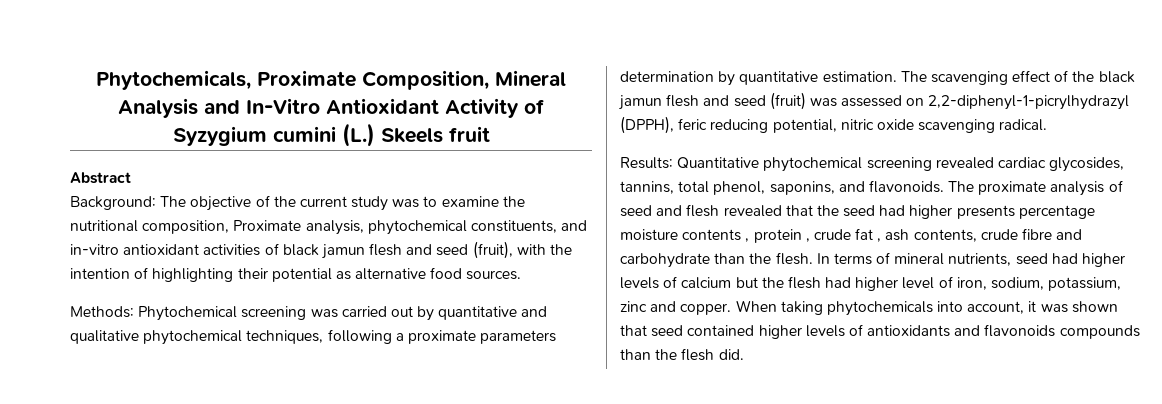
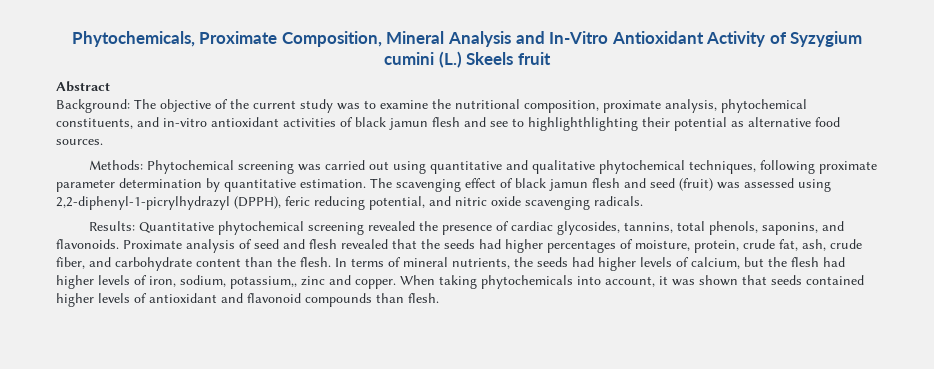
- Background: The objective of the current study was to examine the nutritional composition, Proximate analysis, phytochemical constituents, and in-vitro antioxidant activities of black jamun flesh and seed (fruit), with the intention of highlighting their potential as alternative food sources.
+ Background: The objective of the current study was to examine the nutritional composition, proximate analysis, phytochemical constituents, and in-vitro antioxidant activities of black jamun flesh and see to highlighthlighting their potential as alternative food sources.
- Methods: Phytochemical screening was carried out by quantitative and qualitative phytochemical techniques, following a proximate parameters determination by quantitative estimation.
+ Methods: Phytochemical screening was carried out using quantitative and qualitative phytochemical techniques, following proximate parameter determination by quantitative estimation.
- The scavenging effect of the black jamun flesh and seed (fruit) was assessed on 2,2-diphenyl-1-picrylhydrazyl (DPPH), feric reducing potential, nitric oxide scavenging radical.
+ The scavenging effect of black jamun flesh and seed (fruit) was assessed using 2,2-diphenyl-1-picrylhydrazyl (DPPH), feric reducing potential, and nitric oxide scavenging radicals.
- Results: Quantitative phytochemical screening revealed cardiac glycosides, tannins, total phenol, saponins, and flavonoids.
+ Results: Quantitative phytochemical screening revealed the presence of cardiac glycosides, tannins, total phenols, saponins, and flavonoids.
- The proximate analysis of seed and flesh revealed that the seed had higher presents percentage moisture contents , protein , crude fat , ash contents, crude fibre and carbohydrate than the flesh.
+ Proximate analysis of seed and flesh revealed that the seeds had higher percentages of moisture, protein, crude fat, ash, crude fiber, and carbohydrate content than the flesh.
- In terms of mineral nutrients, seed had higher levels of calcium but the flesh had higher level of iron, sodium, potassium, zinc and copper.
+ In terms of mineral nutrients, the seeds had higher levels of calcium, but the flesh had higher levels of iron, sodium, potassium,, zinc and copper.
- When taking phytochemicals into account, it was shown that seed contained higher levels of antioxidants and flavonoids compounds than the flesh did.
+ When taking phytochemicals into account, it was shown that seeds contained higher levels of antioxidant and flavonoid compounds than flesh.

